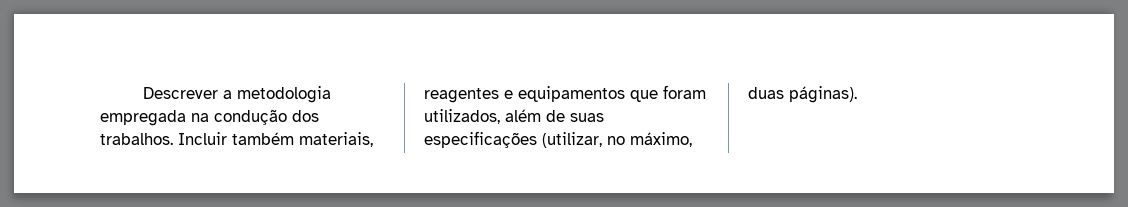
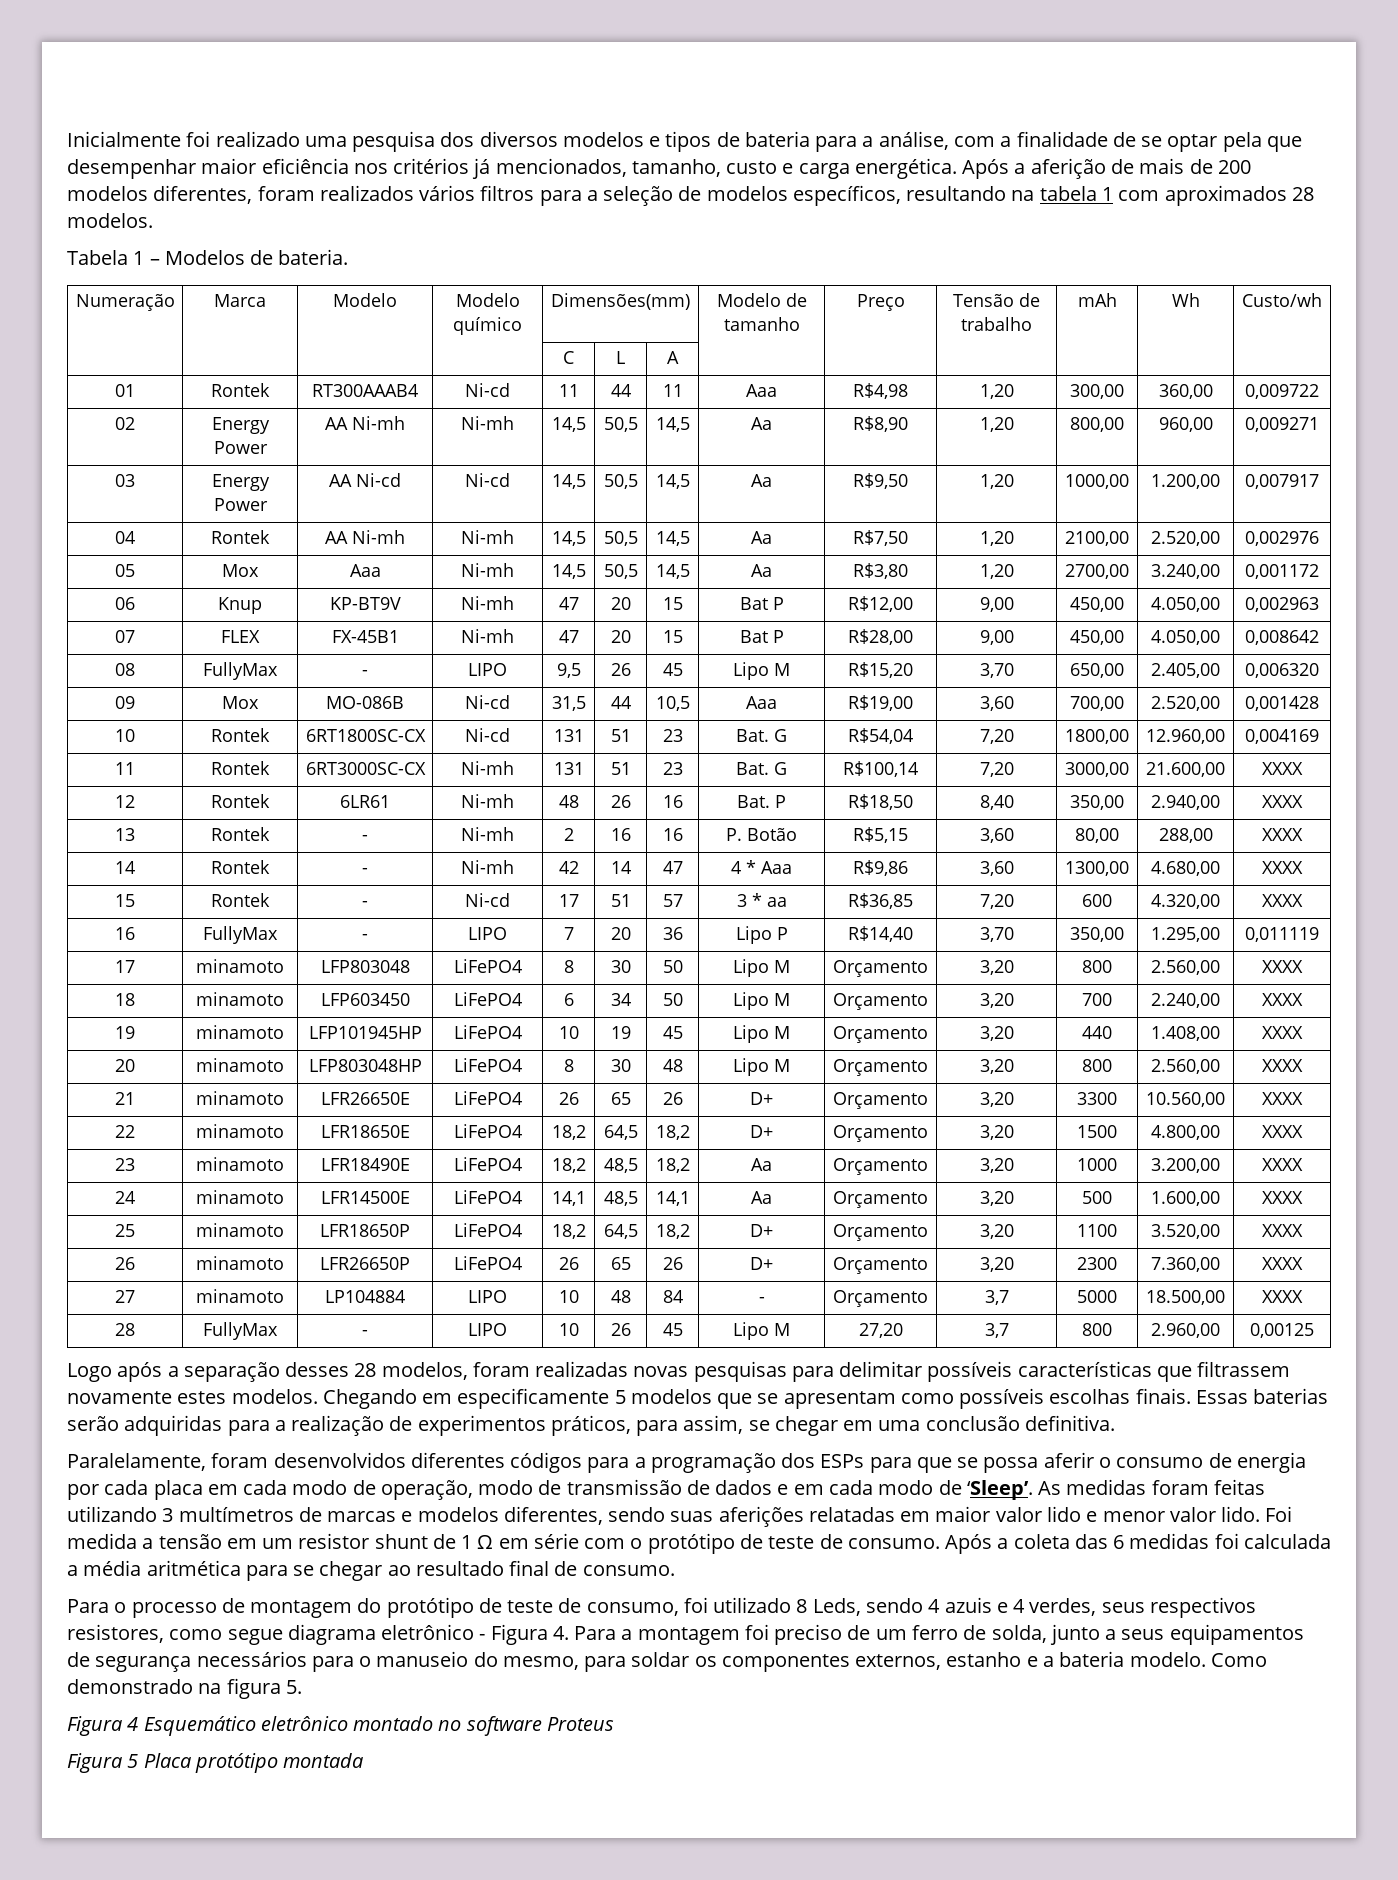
- Descrever a metodologia empregada na condução dos trabalhos. Incluir também materiais, reagentes e equipamentos que foram utilizados, além de suas especificações (utilizar, no máximo, duas páginas).
+ Inicialmente foi realizado uma pesquisa dos diversos modelos e tipos de bateria para a análise, com a finalidade de se optar pela que desempenhar maior eficiência nos critérios já mencionados, tamanho, custo e carga energética. Após a aferição de mais de 200 modelos diferentes, foram realizados vários filtros para a seleção de modelos específicos, resultando na tabela 1 com aproximados 28 modelos.
+ Tabela 1 – Modelos de bateria.
+ Numeração | Marca | Modelo | Modelo químico | Dimensões(mm) | Modelo de tamanho | Preço | Tensão de trabalho | mAh | Wh | Custo/wh
+ | | | | C | L | A | | | | | |
+ 01 | Rontek | RT300AAAB4 | Ni-cd | 11 | 44 | 11 | Aaa | R$4,98 | 1,20 | 300,00 | 360,00 | 0,009722
+ 02 | Energy Power | AA Ni-mh | Ni-mh | 14,5 | 50,5 | 14,5 | Aa | R$8,90 | 1,20 | 800,00 | 960,00 | 0,009271
+ 03 | Energy Power | AA Ni-cd | Ni-cd | 14,5 | 50,5 | 14,5 | Aa | R$9,50 | 1,20 | 1000,00 | 1.200,00 | 0,007917
+ 04 | Rontek | AA Ni-mh | Ni-mh | 14,5 | 50,5 | 14,5 | Aa | R$7,50 | 1,20 | 2100,00 | 2.520,00 | 0,002976
+ 05 | Mox | Aaa | Ni-mh | 14,5 | 50,5 | 14,5 | Aa | R$3,80 | 1,20 | 2700,00 | 3.240,00 | 0,001172
+ 06 | Knup | KP-BT9V | Ni-mh | 47 | 20 | 15 | Bat P | R$12,00 | 9,00 | 450,00 | 4.050,00 | 0,002963
+ 07 | FLEX | FX-45B1 | Ni-mh | 47 | 20 | 15 | Bat P | R$28,00 | 9,00 | 450,00 | 4.050,00 | 0,008642
+ 08 | FullyMax | - | LIPO | 9,5 | 26 | 45 | Lipo M | R$15,20 | 3,70 | 650,00 | 2.405,00 | 0,006320
+ 09 | Mox | MO-086B | Ni-cd | 31,5 | 44 | 10,5 | Aaa | R$19,00 | 3,60 | 700,00 | 2.520,00 | 0,001428
+ 10 | Rontek | 6RT1800SC-CX | Ni-cd | 131 | 51 | 23 | Bat. G | R$54,04 | 7,20 | 1800,00 | 12.960,00 | 0,004169
+ 11 | Rontek | 6RT3000SC-CX | Ni-mh | 131 | 51 | 23 | Bat. G | R$100,14 | 7,20 | 3000,00 | 21.600,00 | XXXX
+ 12 | Rontek | 6LR61 | Ni-mh | 48 | 26 | 16 | Bat. P | R$18,50 | 8,40 | 350,00 | 2.940,00 | XXXX
+ 13 | Rontek | - | Ni-mh | 2 | 16 | 16 | P. Botão | R$5,15 | 3,60 | 80,00 | 288,00 | XXXX
+ 14 | Rontek | - | Ni-mh | 42 | 14 | 47 | 4 * Aaa | R$9,86 | 3,60 | 1300,00 | 4.680,00 | XXXX
+ 15 | Rontek | - | Ni-cd | 17 | 51 | 57 | 3 * aa | R$36,85 | 7,20 | 600 | 4.320,00 | XXXX
+ 16 | FullyMax | - | LIPO | 7 | 20 | 36 | Lipo P | R$14,40 | 3,70 | 350,00 | 1.295,00 | 0,011119
+ 17 | minamoto | LFP803048 | LiFePO4 | 8 | 30 | 50 | Lipo M | Orçamento | 3,20 | 800 | 2.560,00 | XXXX
+ 18 | minamoto | LFP603450 | LiFePO4 | 6 | 34 | 50 | Lipo M | Orçamento | 3,20 | 700 | 2.240,00 | XXXX
+ 19 | minamoto | LFP101945HP | LiFePO4 | 10 | 19 | 45 | Lipo M | Orçamento | 3,20 | 440 | 1.408,00 | XXXX
+ 20 | minamoto | LFP803048HP | LiFePO4 | 8 | 30 | 48 | Lipo M | Orçamento | 3,20 | 800 | 2.560,00 | XXXX
+ 21 | minamoto | LFR26650E | LiFePO4 | 26 | 65 | 26 | D+ | Orçamento | 3,20 | 3300 | 10.560,00 | XXXX
+ 22 | minamoto | LFR18650E | LiFePO4 | 18,2 | 64,5 | 18,2 | D+ | Orçamento | 3,20 | 1500 | 4.800,00 | XXXX
+ 23 | minamoto | LFR18490E | LiFePO4 | 18,2 | 48,5 | 18,2 | Aa | Orçamento | 3,20 | 1000 | 3.200,00 | XXXX
+ 24 | minamoto | LFR14500E | LiFePO4 | 14,1 | 48,5 | 14,1 | Aa | Orçamento | 3,20 | 500 | 1.600,00 | XXXX
+ 25 | minamoto | LFR18650P | LiFePO4 | 18,2 | 64,5 | 18,2 | D+ | Orçamento | 3,20 | 1100 | 3.520,00 | XXXX
+ 26 | minamoto | LFR26650P | LiFePO4 | 26 | 65 | 26 | D+ | Orçamento | 3,20 | 2300 | 7.360,00 | XXXX
+ 27 | minamoto | LP104884 | LIPO | 10 | 48 | 84 | - | Orçamento | 3,7 | 5000 | 18.500,00 | XXXX
+ 28 | FullyMax | - | LIPO | 10 | 26 | 45 | Lipo M | 27,20 | 3,7 | 800 | 2.960,00 | 0,00125
+ Logo após a separação desses 28 modelos, foram realizadas novas pesquisas para delimitar possíveis características que filtrassem novamente estes modelos. Chegando em especificamente 5 modelos que se apresentam como possíveis escolhas finais. Essas baterias serão adquiridas para a realização de experimentos práticos, para assim, se chegar em uma conclusão definitiva.
+ Paralelamente, foram desenvolvidos diferentes códigos para a programação dos ESPs para que se possa aferir o consumo de energia por cada placa em cada modo de operação, modo de transmissão de dados e em cada modo de ‘Sleep’. As medidas foram feitas utilizando 3 multímetros de marcas e modelos diferentes, sendo suas aferições relatadas em maior valor lido e menor valor lido. Foi medida a tensão em um resistor shunt de 1 Ω em série com o protótipo de teste de consumo. Após a coleta das 6 medidas foi calculada a média aritmética para se chegar ao resultado final de consumo.
+ Para o processo de montagem do protótipo de teste de consumo, foi utilizado 8 Leds, sendo 4 azuis e 4 verdes, seus respectivos resistores, como segue diagrama eletrônico - Figura 4. Para a montagem foi preciso de um ferro de solda, junto a seus equipamentos de segurança necessários para o manuseio do mesmo, para soldar os componentes externos, estanho e a bateria modelo. Como demonstrado na figura 5.
+ Figura 4 Esquemático eletrônico montado no software Proteus
+ Figura 5 Placa protótipo montada

